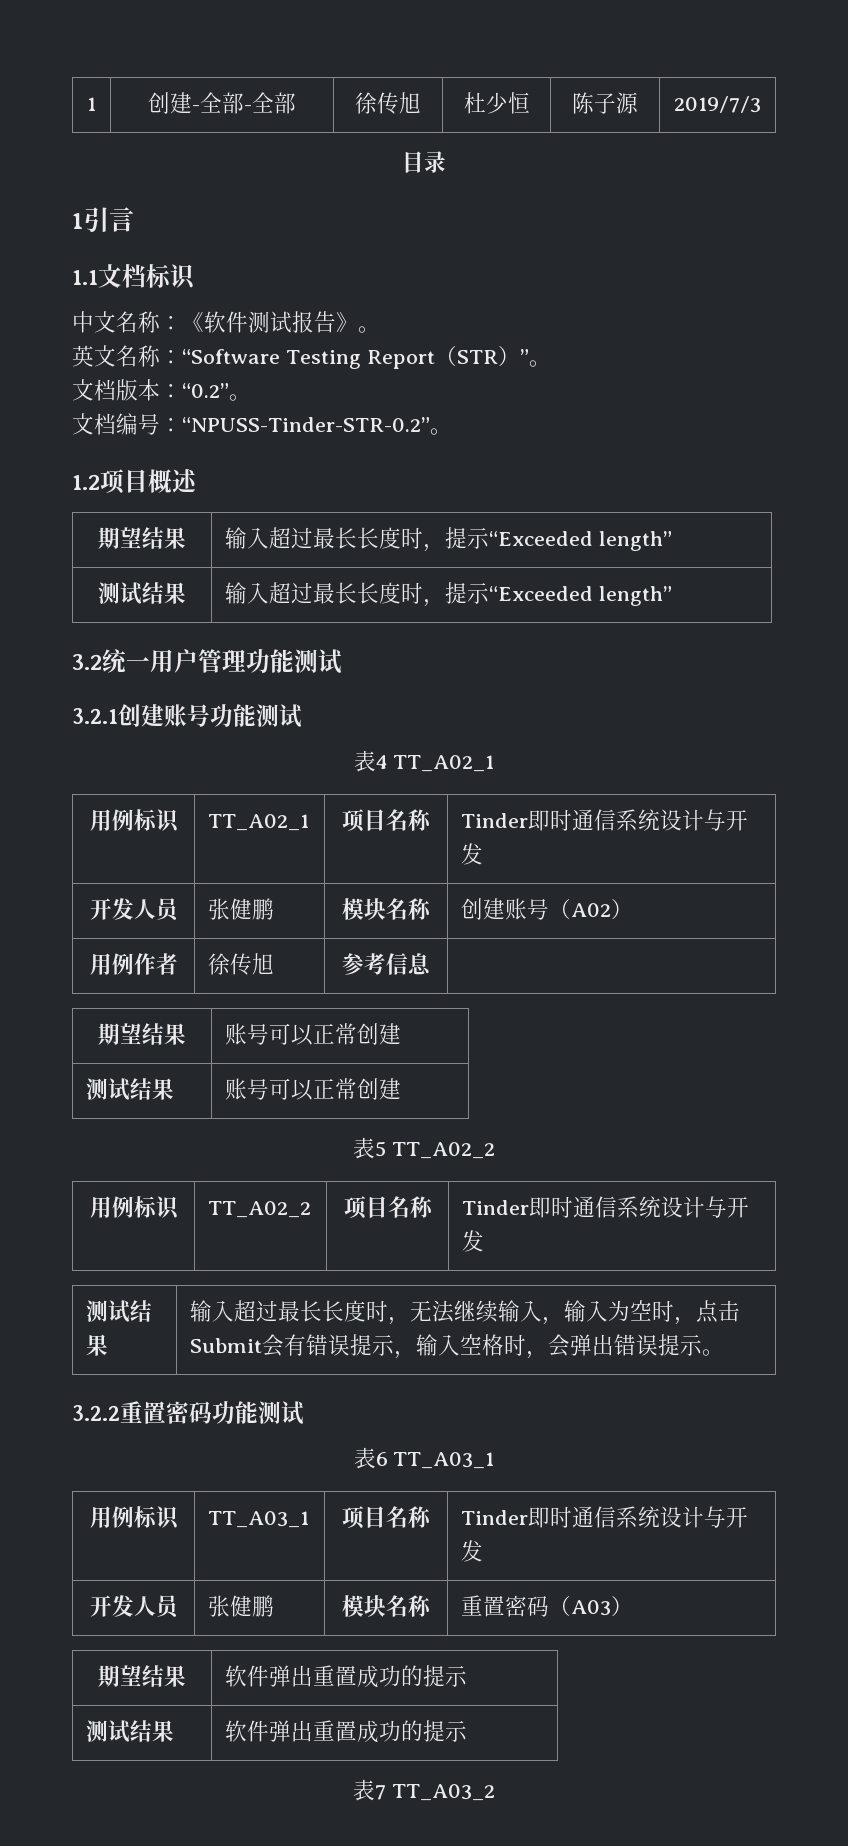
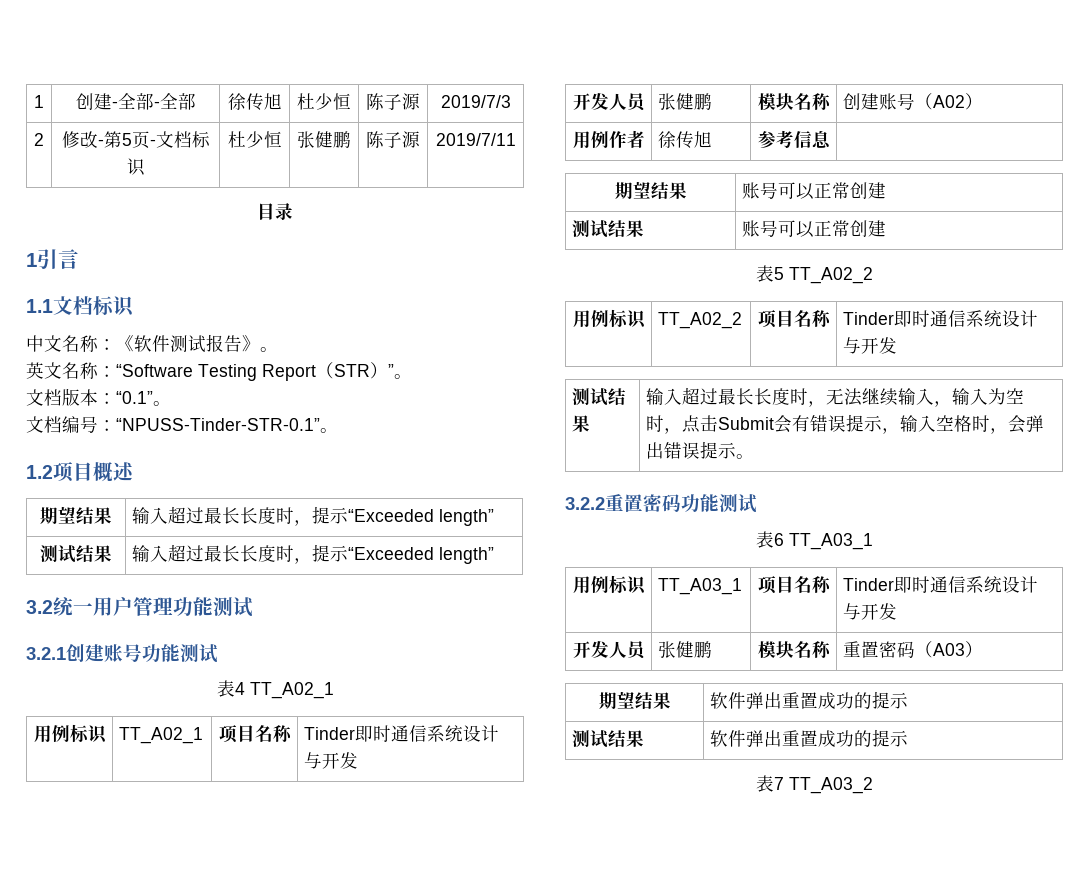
+ 2 | 修改-第5页-文档标识 | 杜少恒 | 张健鹏 | 陈子源 | 2019/7/11
- 文档版本：“0.2”。
+ 文档版本：“0.1”。
- 文档编号：“NPUSS-Tinder-STR-0.2”。
+ 文档编号：“NPUSS-Tinder-STR-0.1”。

